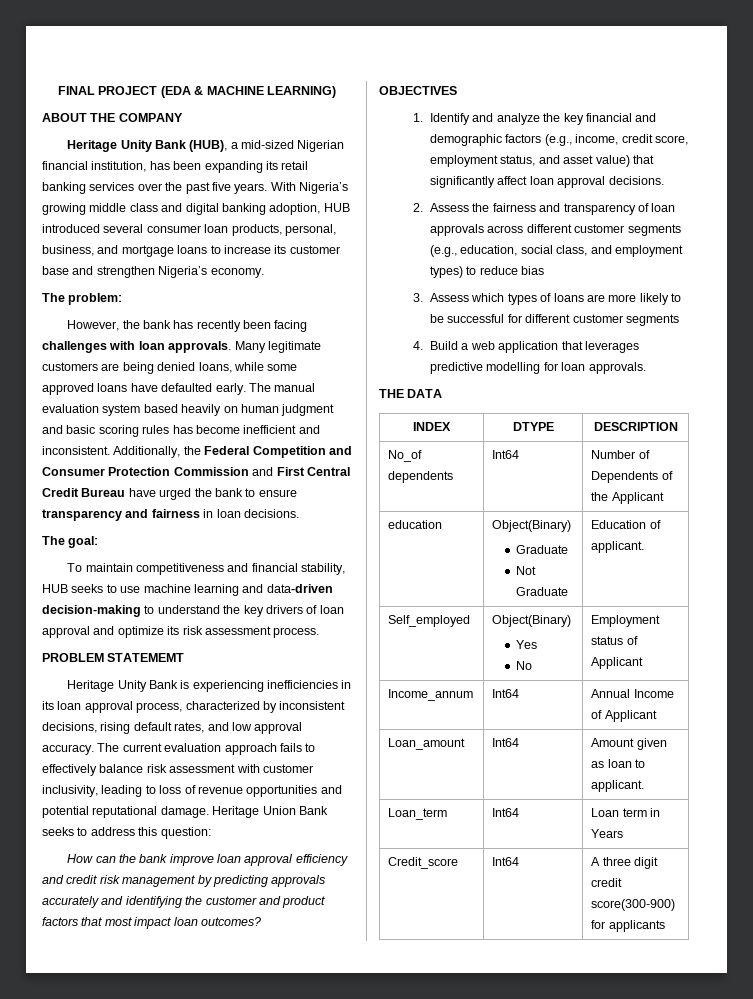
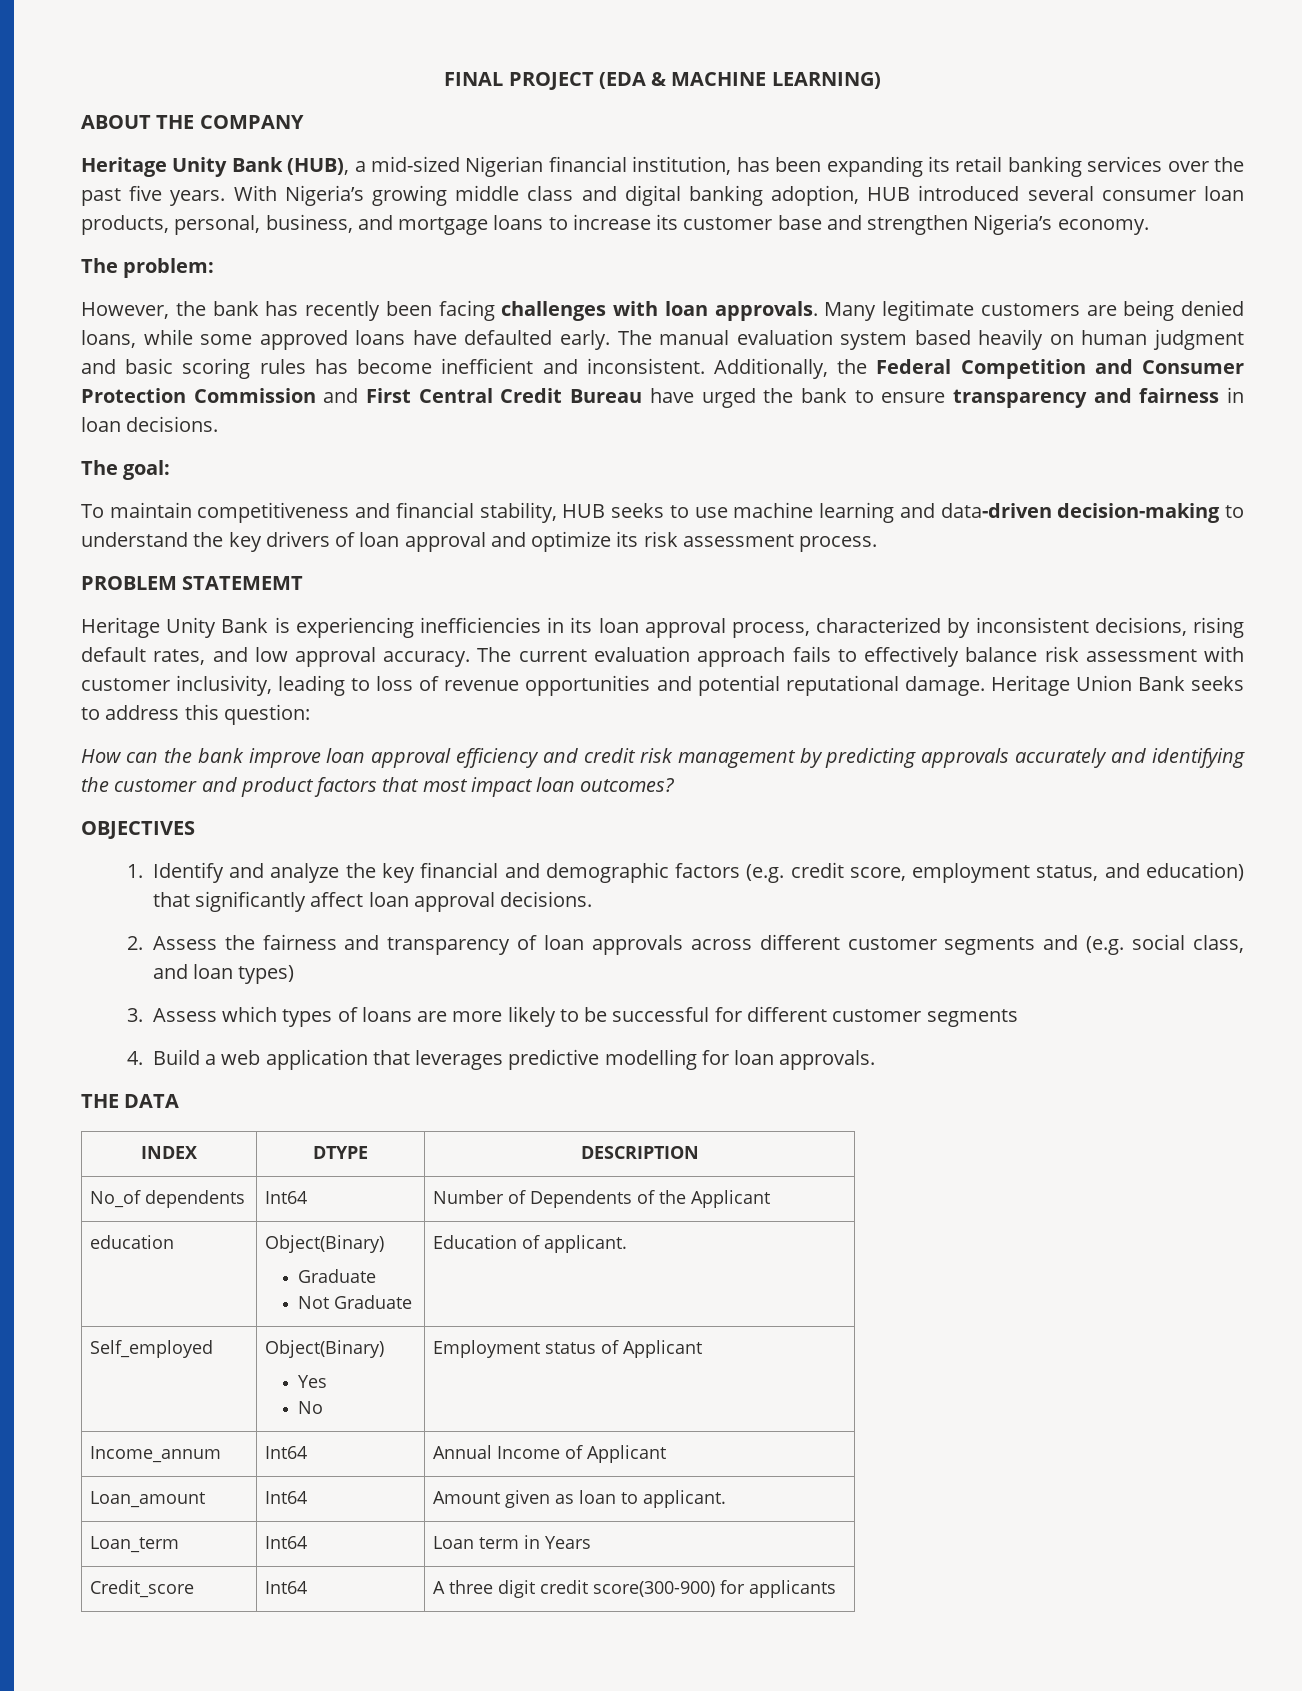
- 1. Identify and analyze the key financial and demographic factors (e.g., income, credit score, employment status, and asset value) that significantly affect loan approval decisions.
+ 1. Identify and analyze the key financial and demographic factors (e.g. credit score, employment status, and education) that significantly affect loan approval decisions.
- 2. Assess the fairness and transparency of loan approvals across different customer segments (e.g., education, social class, and employment types) to reduce bias
+ 2. Assess the fairness and transparency of loan approvals across different customer segments and (e.g. social class, and loan types)

